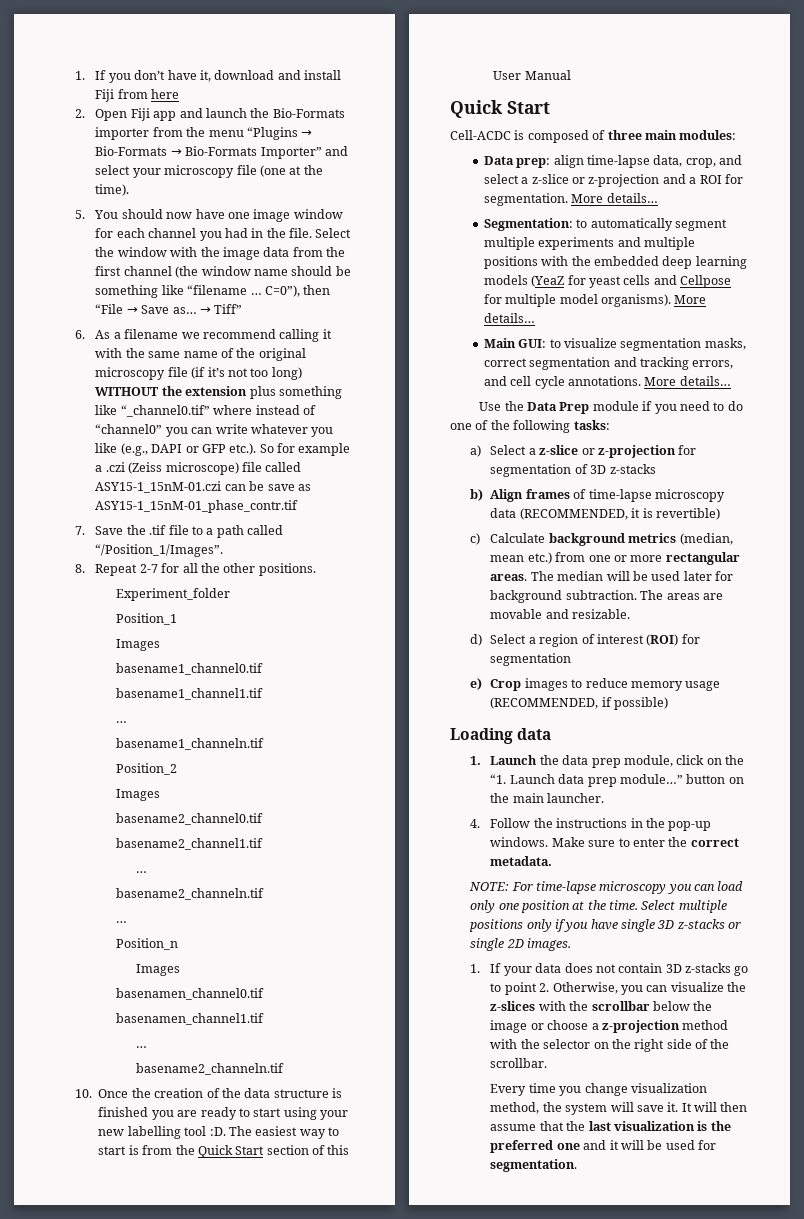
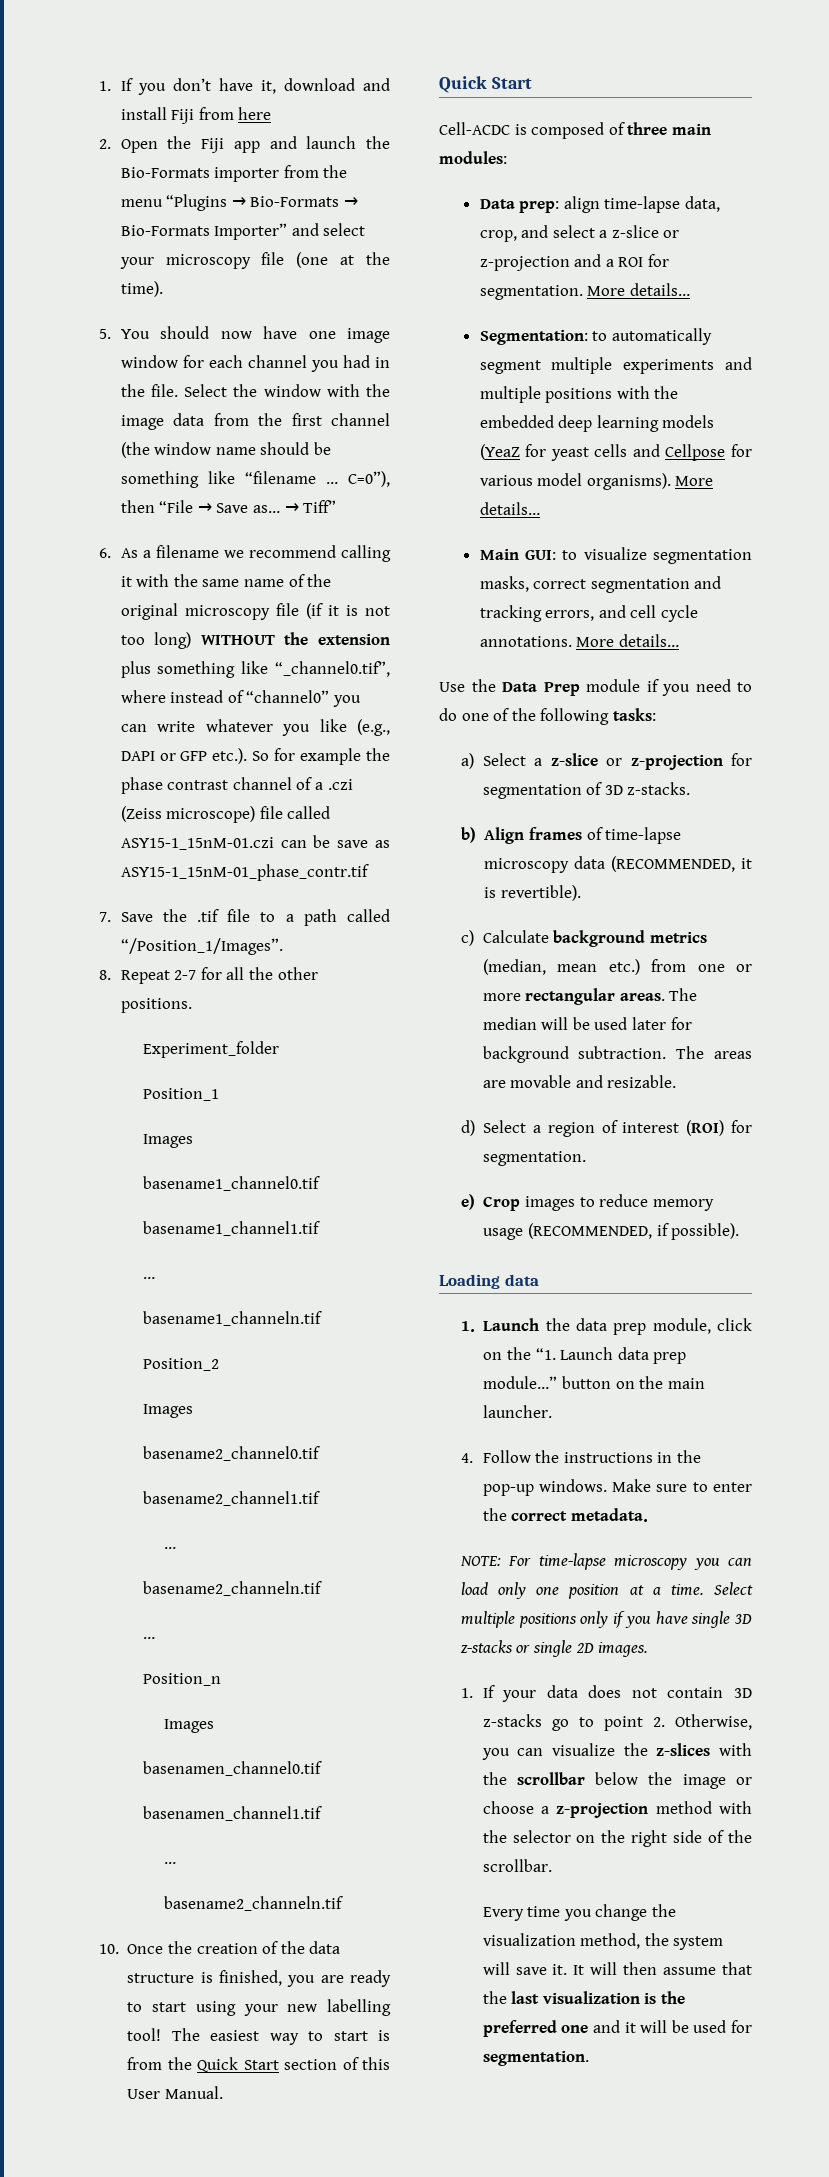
- 2. Open Fiji app and launch the Bio-Formats importer from the menu “Plugins → Bio-Formats → Bio-Formats Importer” and select your microscopy file (one at the time).
+ 2. Open the Fiji app and launch the Bio-Formats importer from the menu “Plugins → Bio-Formats → Bio-Formats Importer” and select your microscopy file (one at the time).
- 6. As a filename we recommend calling it with the same name of the original microscopy file (if it’s not too long) WITHOUT the extension plus something like “_channel0.tif” where instead of “channel0” you can write whatever you like (e.g., DAPI or GFP etc.). So for example a .czi (Zeiss microscope) file called ASY15-1_15nM-01.czi can be save as ASY15-1_15nM-01_phase_contr.tif
+ 6. As a filename we recommend calling it with the same name of the original microscopy file (if it is not too long) WITHOUT the extension plus something like “_channel0.tif”, where instead of “channel0” you can write whatever you like (e.g., DAPI or GFP etc.). So for example the phase contrast channel of a .czi (Zeiss microscope) file called ASY15-1_15nM-01.czi can be save as ASY15-1_15nM-01_phase_contr.tif
- 10. Once the creation of the data structure is finished you are ready to start using your new labelling tool :D.
+ 10. Once the creation of the data structure is finished, you are ready to start using your new labelling tool!
- The easiest way to start is from the Quick Start section of this User Manual
+ The easiest way to start is from the Quick Start section of this User Manual.
- Segmentation: to automatically segment multiple experiments and multiple positions with the embedded deep learning models (YeaZ for yeast cells and Cellpose for multiple model organisms).
+ Segmentation: to automatically segment multiple experiments and multiple positions with the embedded deep learning models (YeaZ for yeast cells and Cellpose for various model organisms).
- a) Select a z-slice or z-projection for segmentation of 3D z-stacks
+ a) Select a z-slice or z-projection for segmentation of 3D z-stacks.
- b) Align frames of time-lapse microscopy data (RECOMMENDED, it is revertible)
+ b) Align frames of time-lapse microscopy data (RECOMMENDED, it is revertible).
- d) Select a region of interest (ROI) for segmentation
+ d) Select a region of interest (ROI) for segmentation.
- e) Crop images to reduce memory usage (RECOMMENDED, if possible)
+ e) Crop images to reduce memory usage (RECOMMENDED, if possible).
- NOTE: For time-lapse microscopy you can load only one position at the time.
+ NOTE: For time-lapse microscopy you can load only one position at a time.
- Every time you change visualization method, the system will save it.
+ Every time you change the visualization method, the system will save it.

